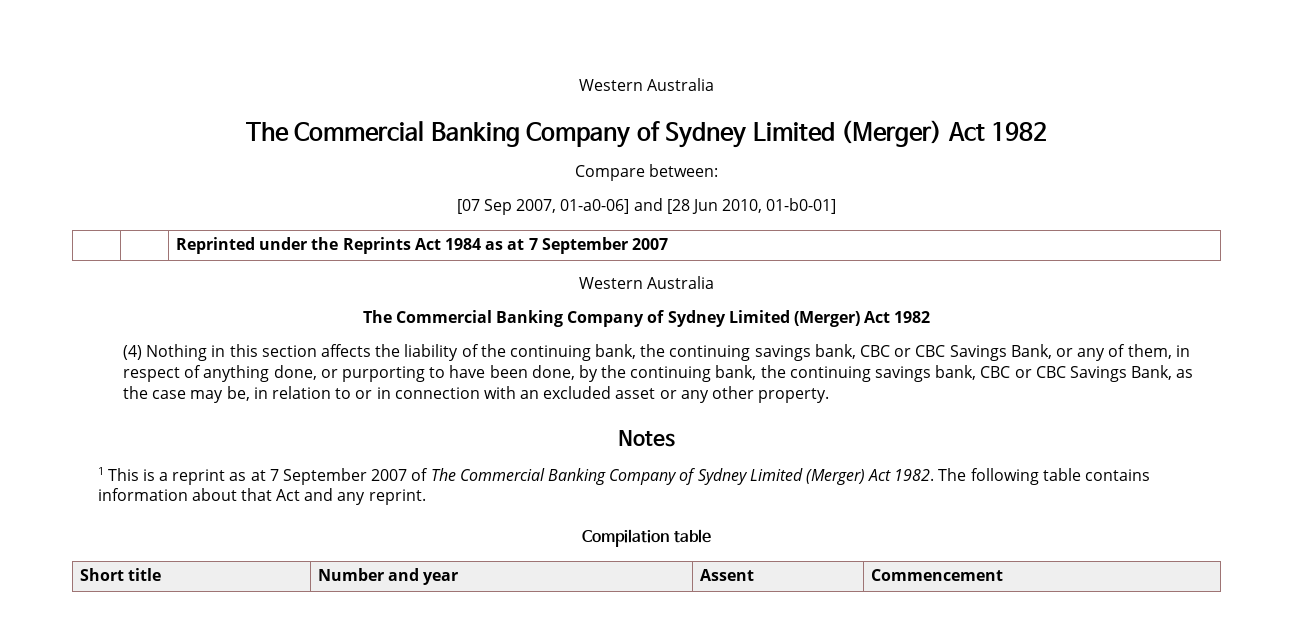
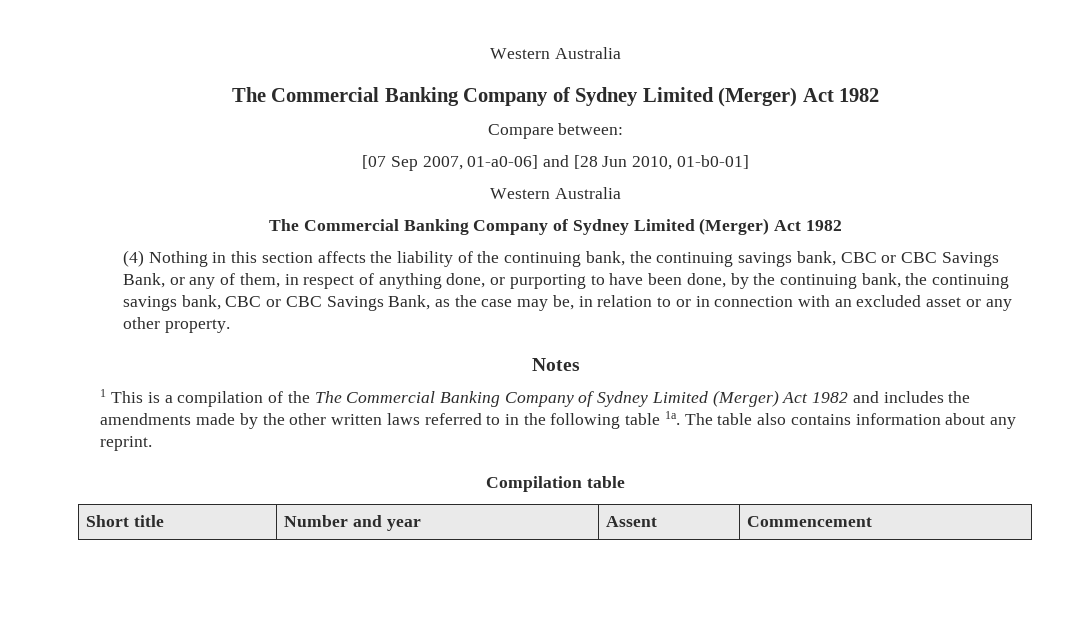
- | | Reprinted under the Reprints Act 1984 as at 7 September 2007
- 1 This is a reprint as at 7 September 2007 of The Commercial Banking Company of Sydney Limited (Merger) Act 1982. The following table contains information about that Act and any reprint.
+ 1 This is a compilation of the The Commercial Banking Company of Sydney Limited (Merger) Act 1982 and includes the amendments made by the other written laws referred to in the following table 1a. The table also contains information about any reprint.

